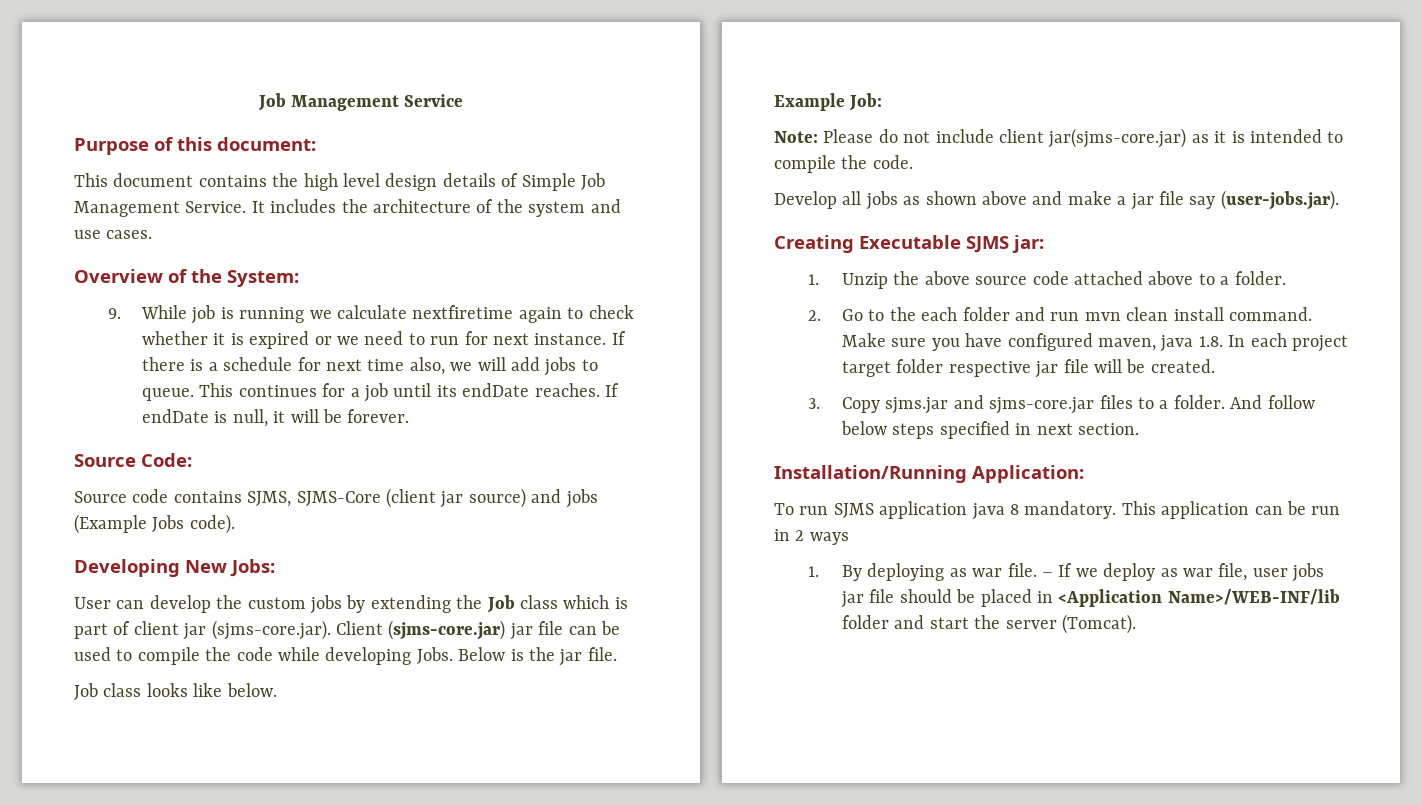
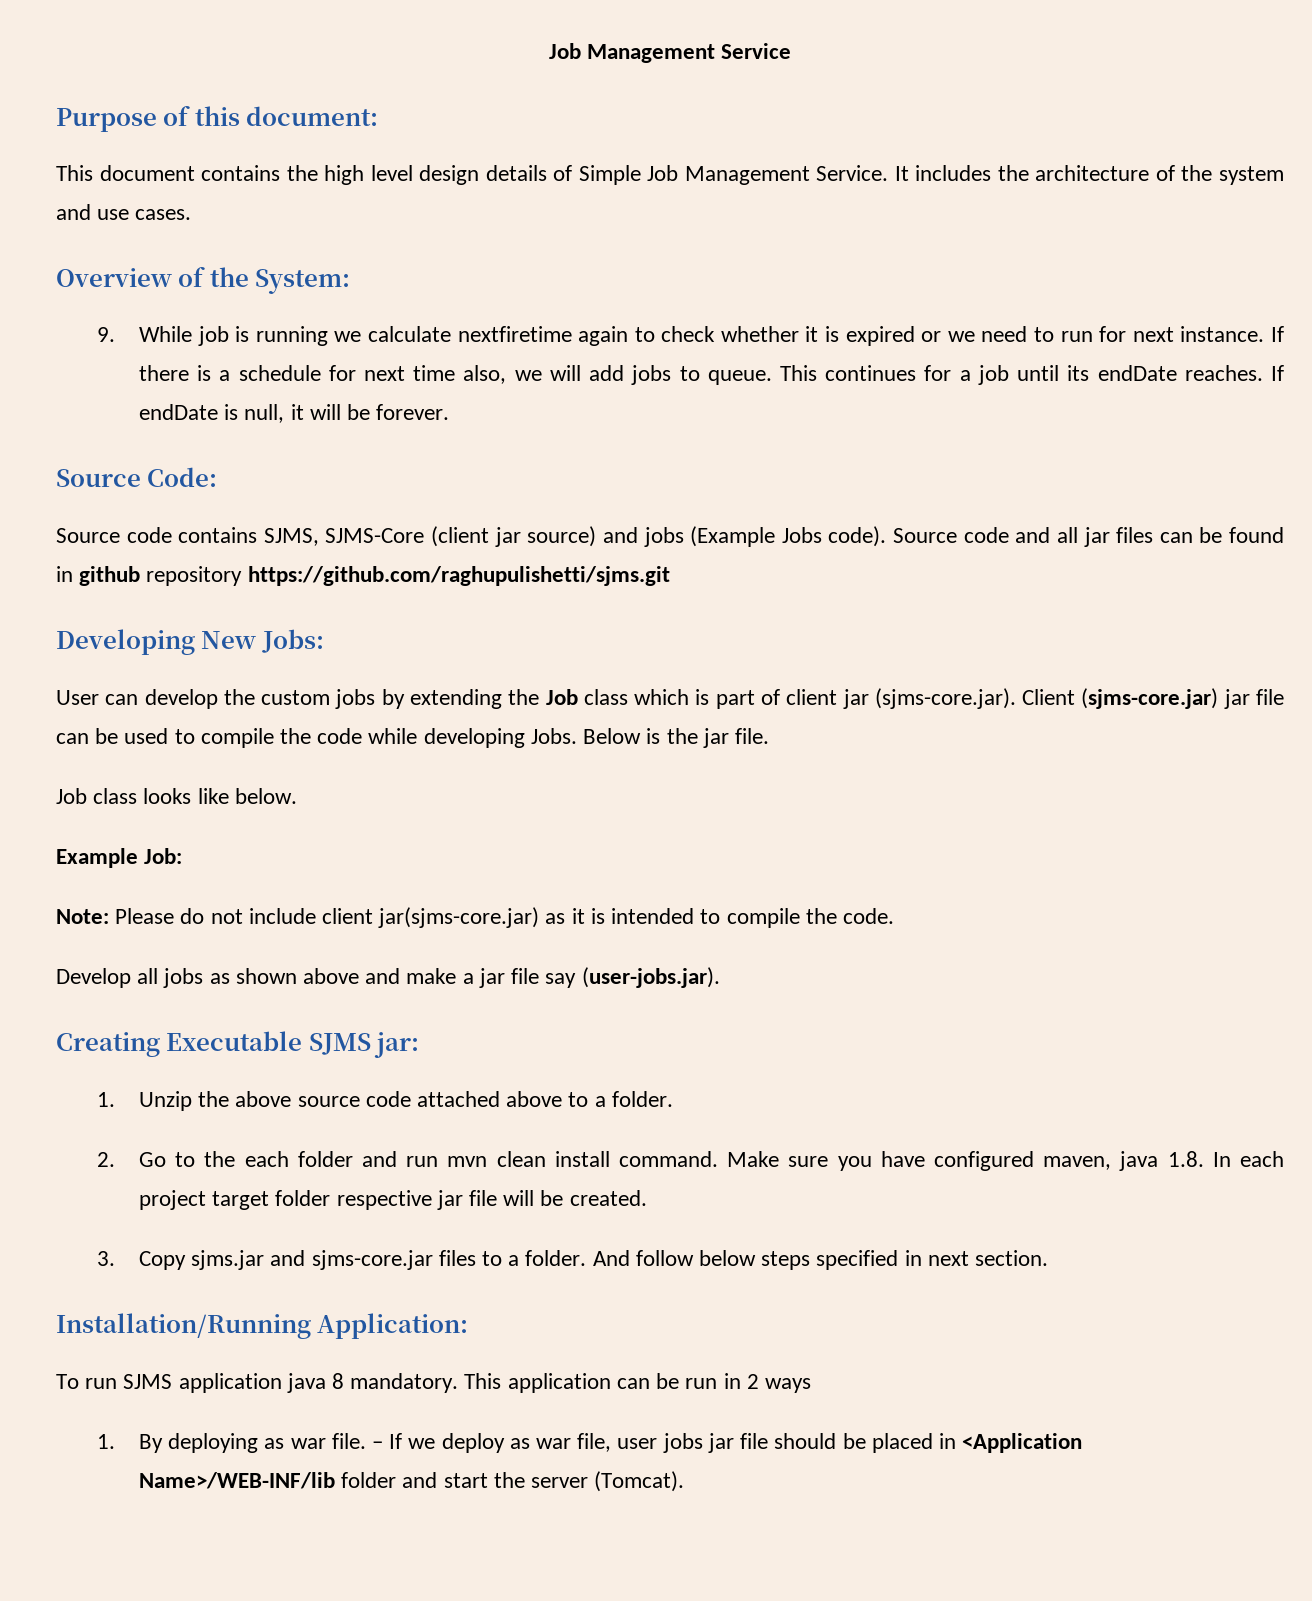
+ Source code and all jar files can be found in github repository https://github.com/raghupulishetti/sjms.git

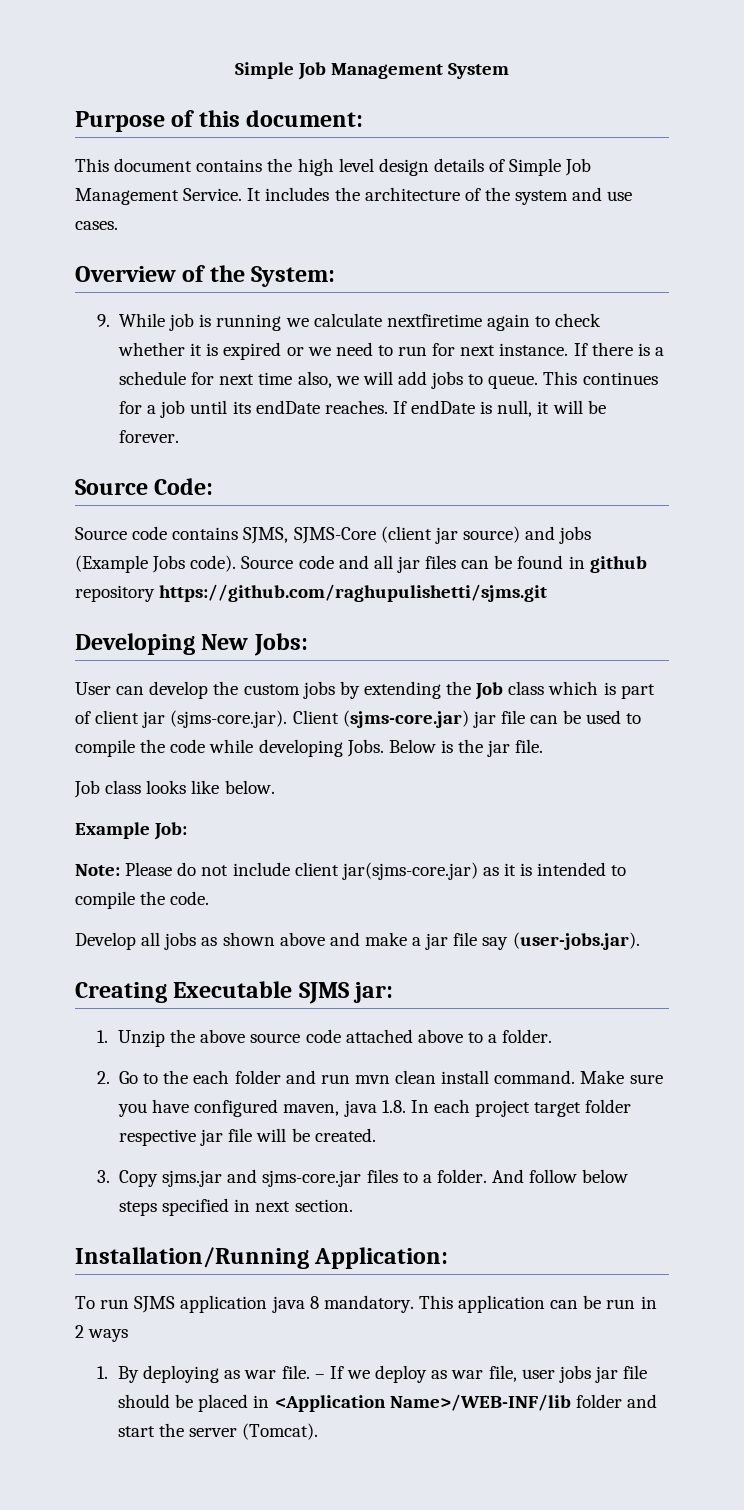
- Job Management Service
+ Simple Job Management System

